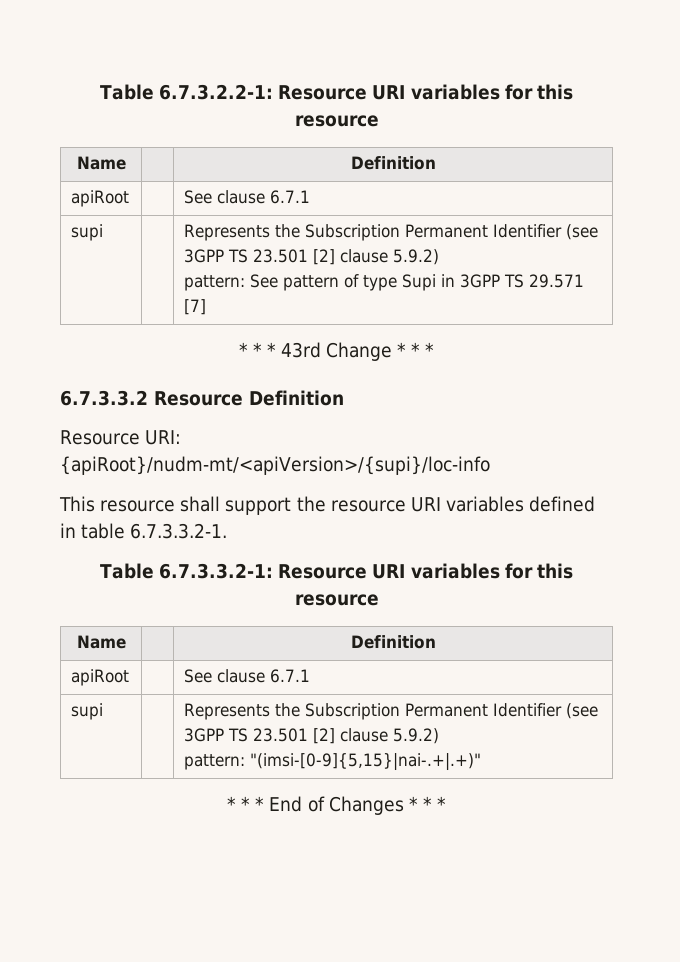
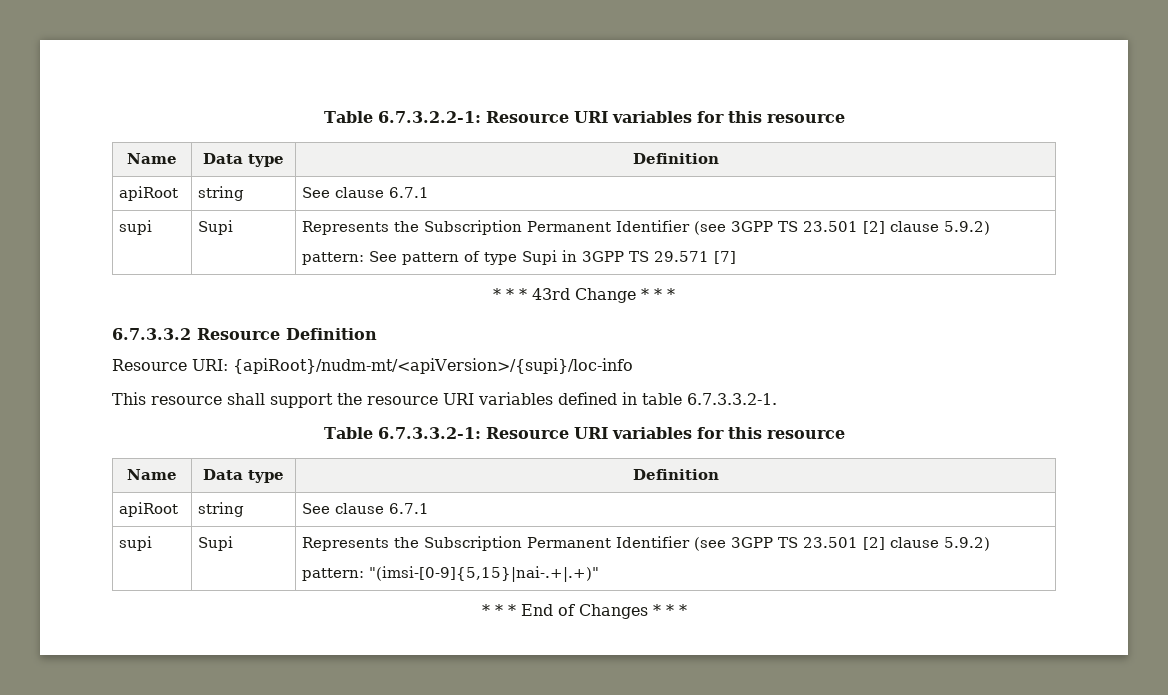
  Table 6.7.3.2.2-1: Resource URI variables for this resource
- Name | | Definition
- apiRoot | | See clause 6.7.1
- supi | | Represents the Subscription Permanent Identifier (see 3GPP TS 23.501 [2] clause 5.9.2)
+ Name | Data type | Definition
+ apiRoot | string | See clause 6.7.1
+ supi | Supi | Represents the Subscription Permanent Identifier (see 3GPP TS 23.501 [2] clause 5.9.2)
  Table 6.7.3.3.2-1: Resource URI variables for this resource
- Name | | Definition
- apiRoot | | See clause 6.7.1
- supi | | Represents the Subscription Permanent Identifier (see 3GPP TS 23.501 [2] clause 5.9.2)
+ Name | Data type | Definition
+ apiRoot | string | See clause 6.7.1
+ supi | Supi | Represents the Subscription Permanent Identifier (see 3GPP TS 23.501 [2] clause 5.9.2)

